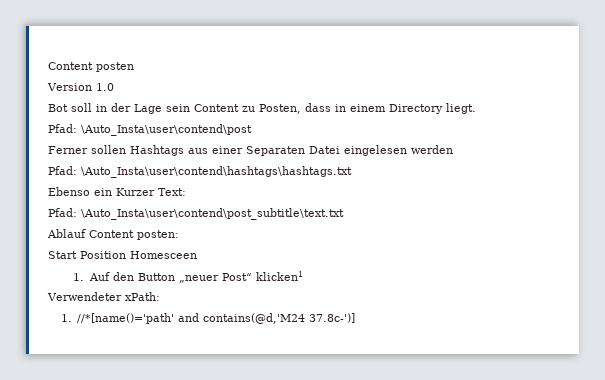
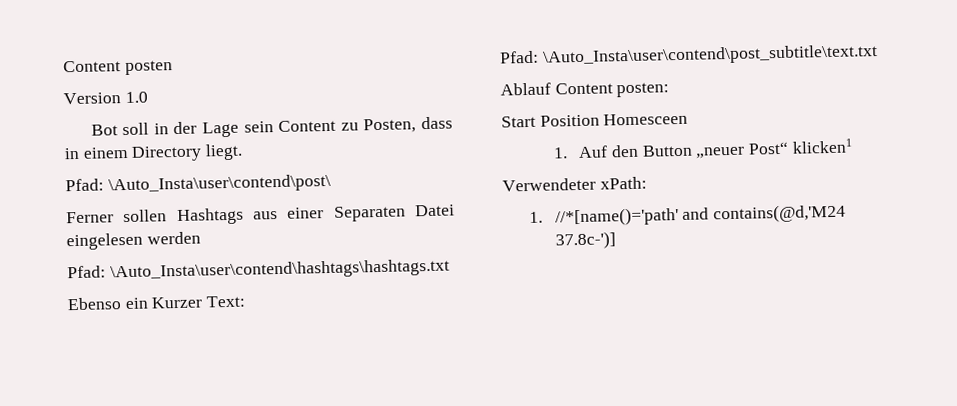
- Pfad: \Auto_Insta\user\contend\post
+ Pfad: \Auto_Insta\user\contend\post\

